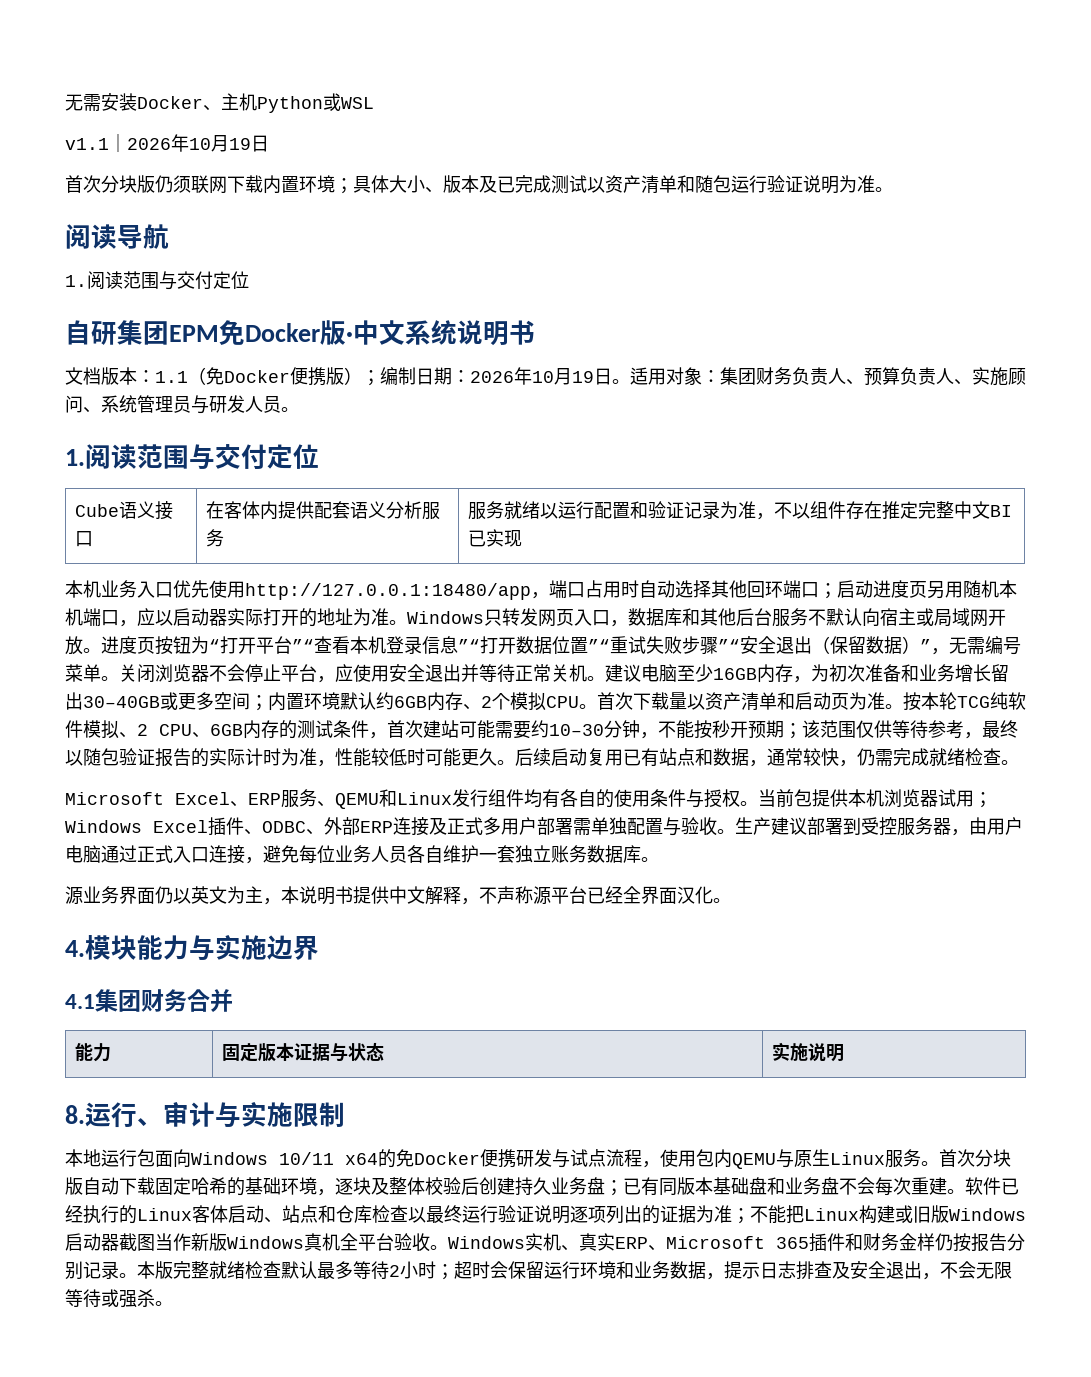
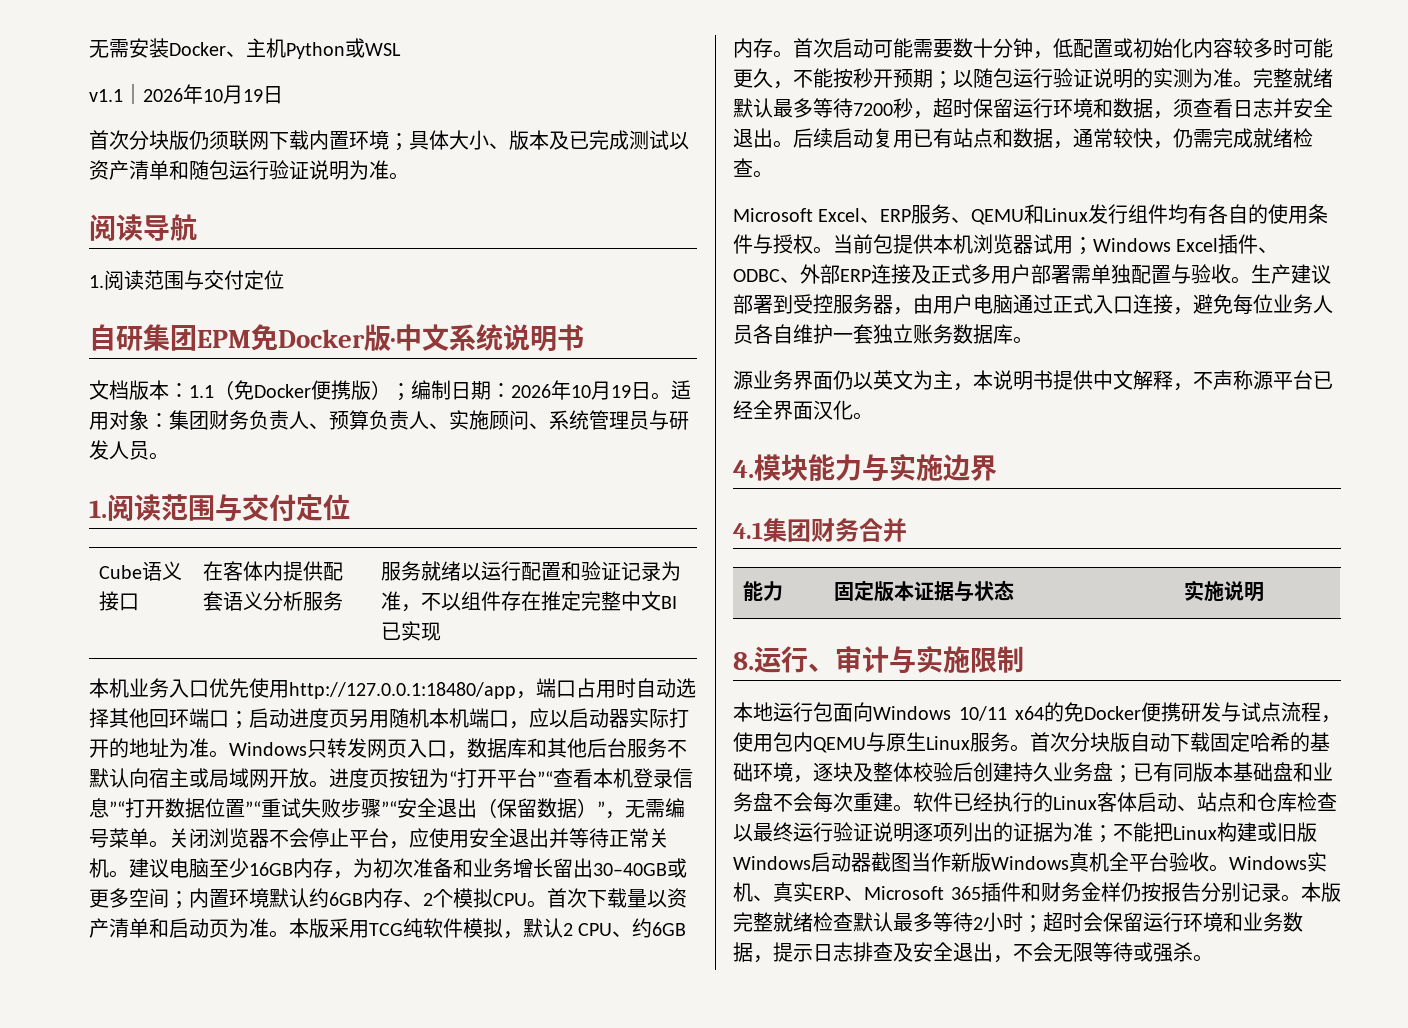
- 按本轮TCG纯软件模拟、2 CPU、6GB内存的测试条件，首次建站可能需要约10–30分钟，不能按秒开预期；该范围仅供等待参考，最终以随包验证报告的实际计时为准，性能较低时可能更久。
+ 本版采用TCG纯软件模拟，默认2 CPU、约6GB内存。首次启动可能需要数十分钟，低配置或初始化内容较多时可能更久，不能按秒开预期；以随包运行验证说明的实测为准。完整就绪默认最多等待7200秒，超时保留运行环境和数据，须查看日志并安全退出。

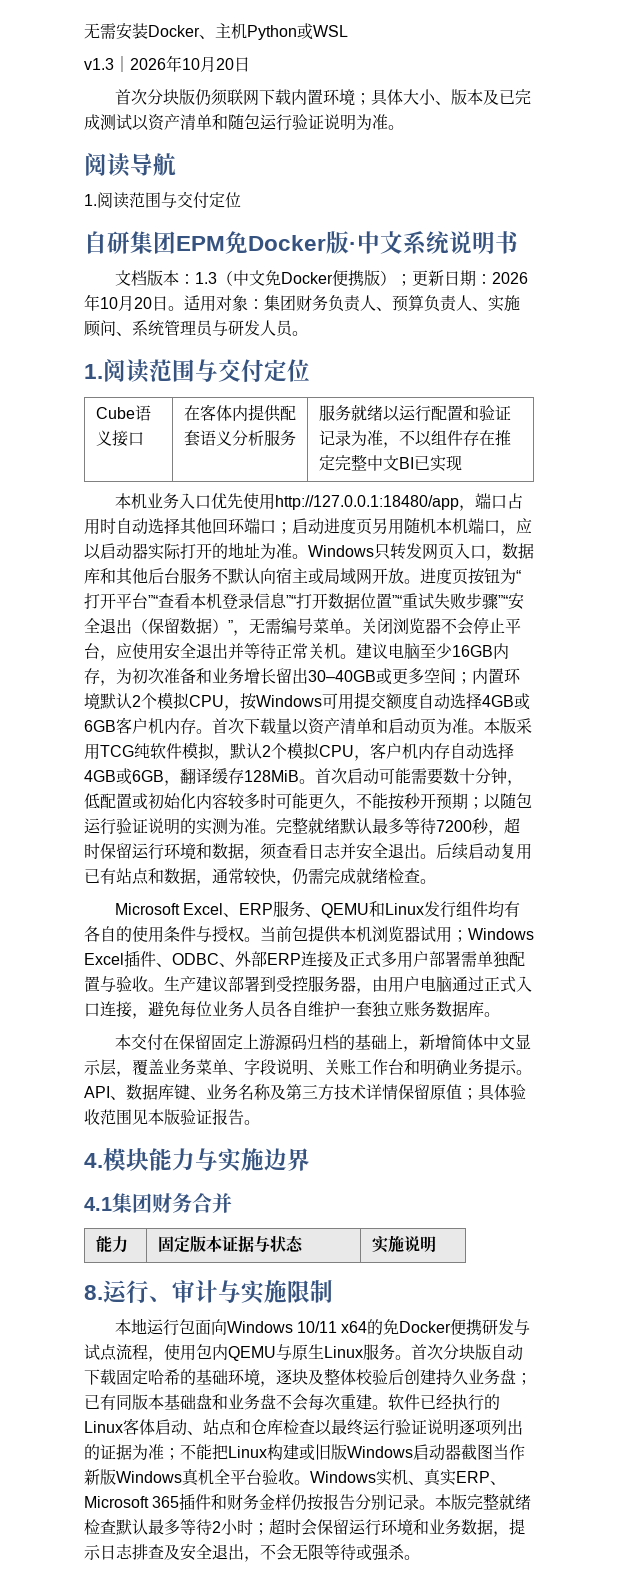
- v1.1｜2026年10月19日
+ v1.3｜2026年10月20日
- 文档版本：1.1（免Docker便携版）；编制日期：2026年10月19日。
+ 文档版本：1.3（中文免Docker便携版）；更新日期：2026年10月20日。
- 建议电脑至少16GB内存，为初次准备和业务增长留出30–40GB或更多空间；内置环境默认约6GB内存、2个模拟CPU。
+ 建议电脑至少16GB内存，为初次准备和业务增长留出30–40GB或更多空间；内置环境默认2个模拟CPU，按Windows可用提交额度自动选择4GB或6GB客户机内存。
- 本版采用TCG纯软件模拟，默认2 CPU、约6GB内存。
+ 本版采用TCG纯软件模拟，默认2个模拟CPU，客户机内存自动选择4GB或6GB，翻译缓存128MiB。
- 源业务界面仍以英文为主，本说明书提供中文解释，不声称源平台已经全界面汉化。
+ 本交付在保留固定上游源码归档的基础上，新增简体中文显示层，覆盖业务菜单、字段说明、关账工作台和明确业务提示。API、数据库键、业务名称及第三方技术详情保留原值；具体验收范围见本版验证报告。

